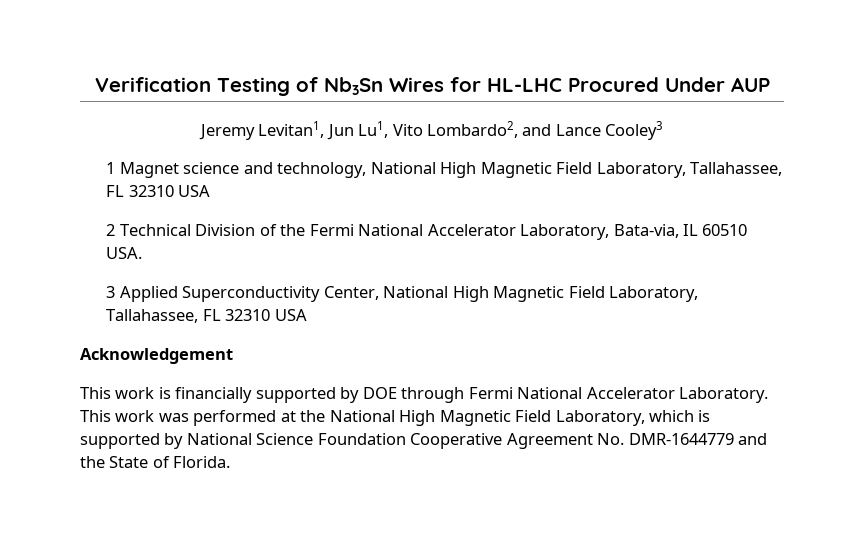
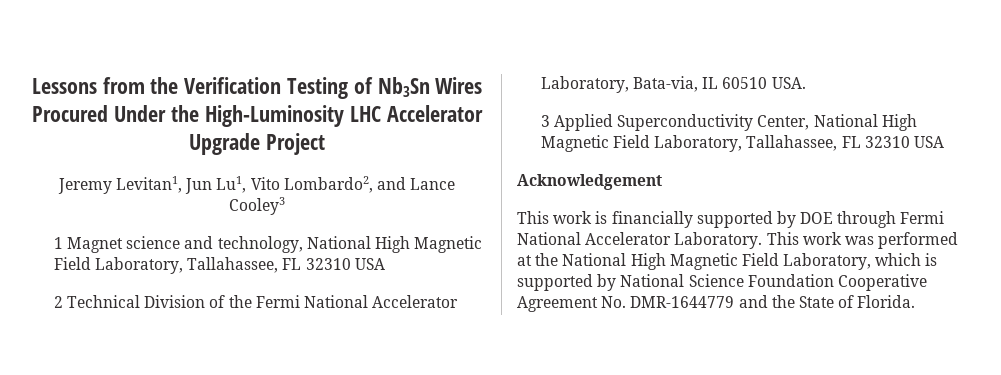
- Verification Testing of Nb3Sn Wires for HL-LHC Procured Under AUP
+ Lessons from the Verification Testing of Nb3Sn Wires Procured Under the High-Luminosity LHC Accelerator Upgrade Project

